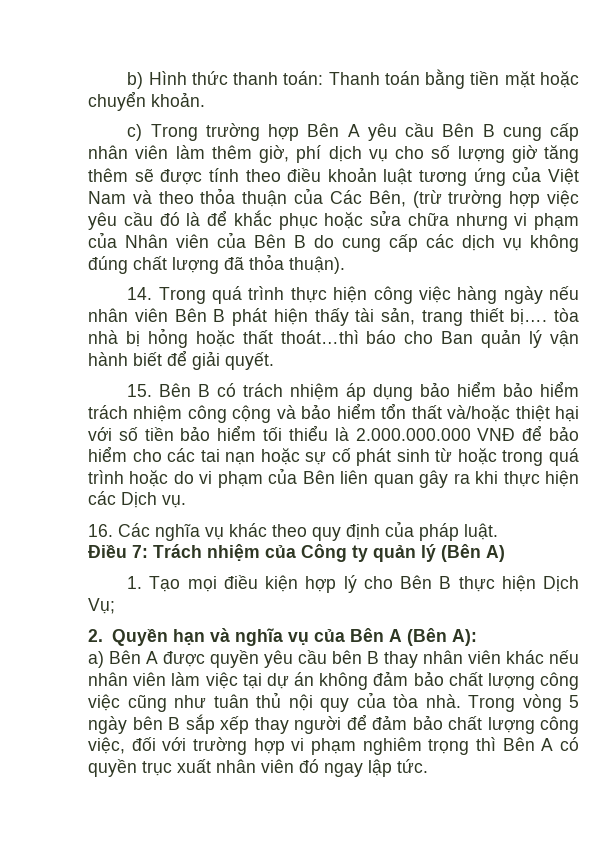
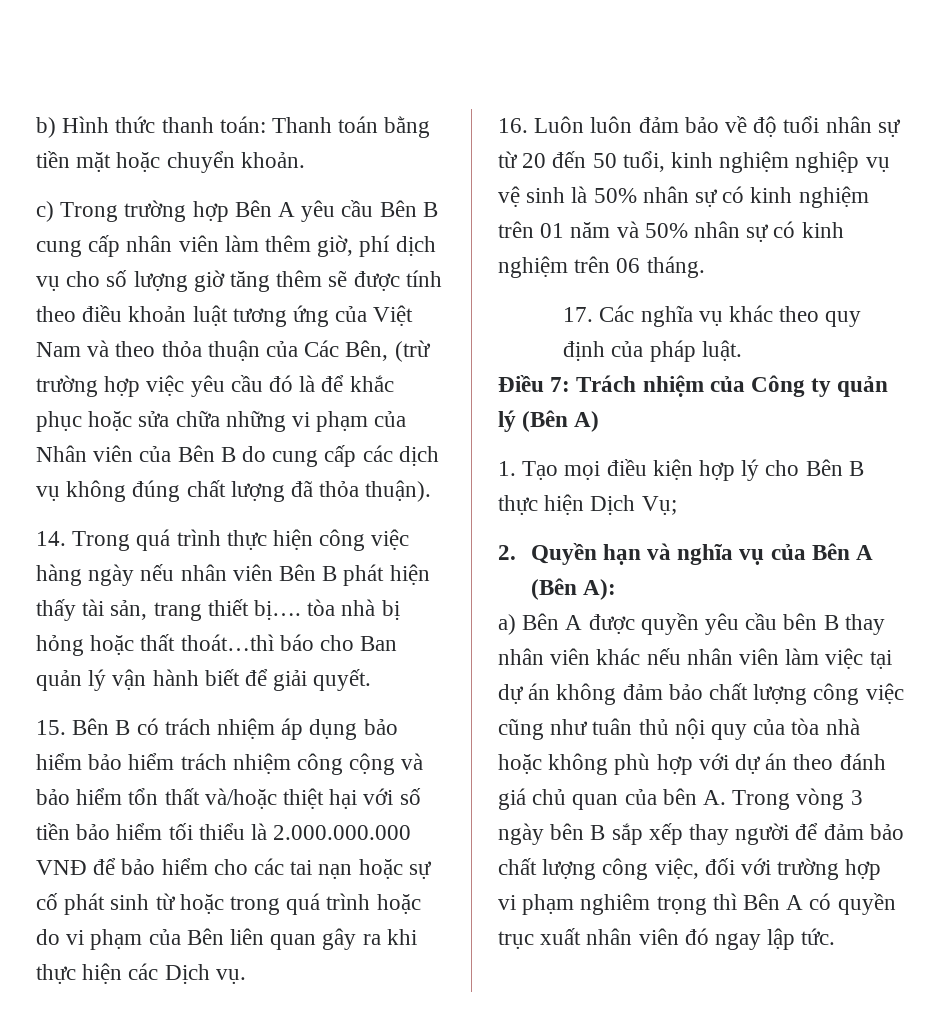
- c) Trong trường hợp Bên A yêu cầu Bên B cung cấp nhân viên làm thêm giờ, phí dịch vụ cho số lượng giờ tăng thêm sẽ được tính theo điều khoản luật tương ứng của Việt Nam và theo thỏa thuận của Các Bên, (trừ trường hợp việc yêu cầu đó là để khắc phục hoặc sửa chữa nhưng vi phạm của Nhân viên của Bên B do cung cấp các dịch vụ không đúng chất lượng đã thỏa thuận).
+ c) Trong trường hợp Bên A yêu cầu Bên B cung cấp nhân viên làm thêm giờ, phí dịch vụ cho số lượng giờ tăng thêm sẽ được tính theo điều khoản luật tương ứng của Việt Nam và theo thỏa thuận của Các Bên, (trừ trường hợp việc yêu cầu đó là để khắc phục hoặc sửa chữa những vi phạm của Nhân viên của Bên B do cung cấp các dịch vụ không đúng chất lượng đã thỏa thuận).
- 16. Các nghĩa vụ khác theo quy định của pháp luật.
+ 16. Luôn luôn đảm bảo về độ tuổi nhân sự từ 20 đến 50 tuổi, kinh nghiệm nghiệp vụ vệ sinh là 50% nhân sự có kinh nghiệm trên 01 năm và 50% nhân sự có kinh nghiệm trên 06 tháng.
+ 17. Các nghĩa vụ khác theo quy định của pháp luật.
- a) Bên A được quyền yêu cầu bên B thay nhân viên khác nếu nhân viên làm việc tại dự án không đảm bảo chất lượng công việc cũng như tuân thủ nội quy của tòa nhà. Trong vòng 5 ngày bên B sắp xếp thay người để đảm bảo chất lượng công việc, đối với trường hợp vi phạm nghiêm trọng thì Bên A có quyền trục xuất nhân viên đó ngay lập tức.
+ a) Bên A được quyền yêu cầu bên B thay nhân viên khác nếu nhân viên làm việc tại dự án không đảm bảo chất lượng công việc cũng như tuân thủ nội quy của tòa nhà hoặc không phù hợp với dự án theo đánh giá chủ quan của bên A. Trong vòng 3 ngày bên B sắp xếp thay người để đảm bảo chất lượng công việc, đối với trường hợp vi phạm nghiêm trọng thì Bên A có quyền trục xuất nhân viên đó ngay lập tức.

